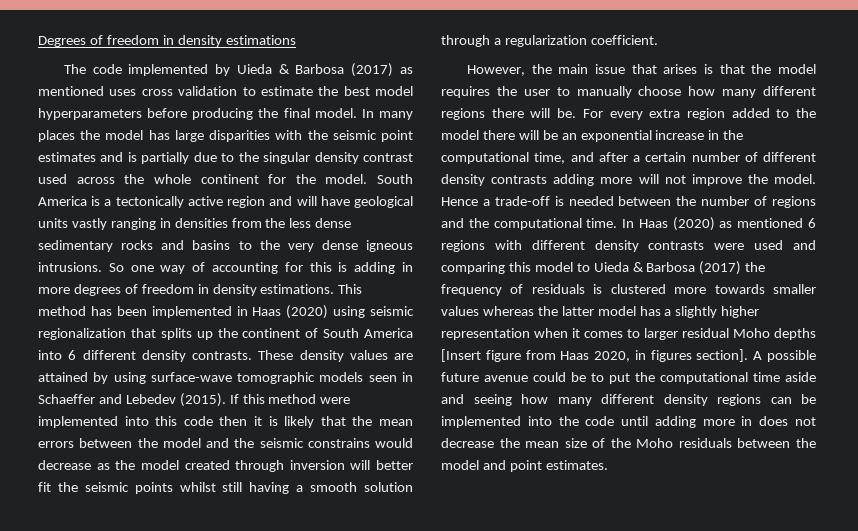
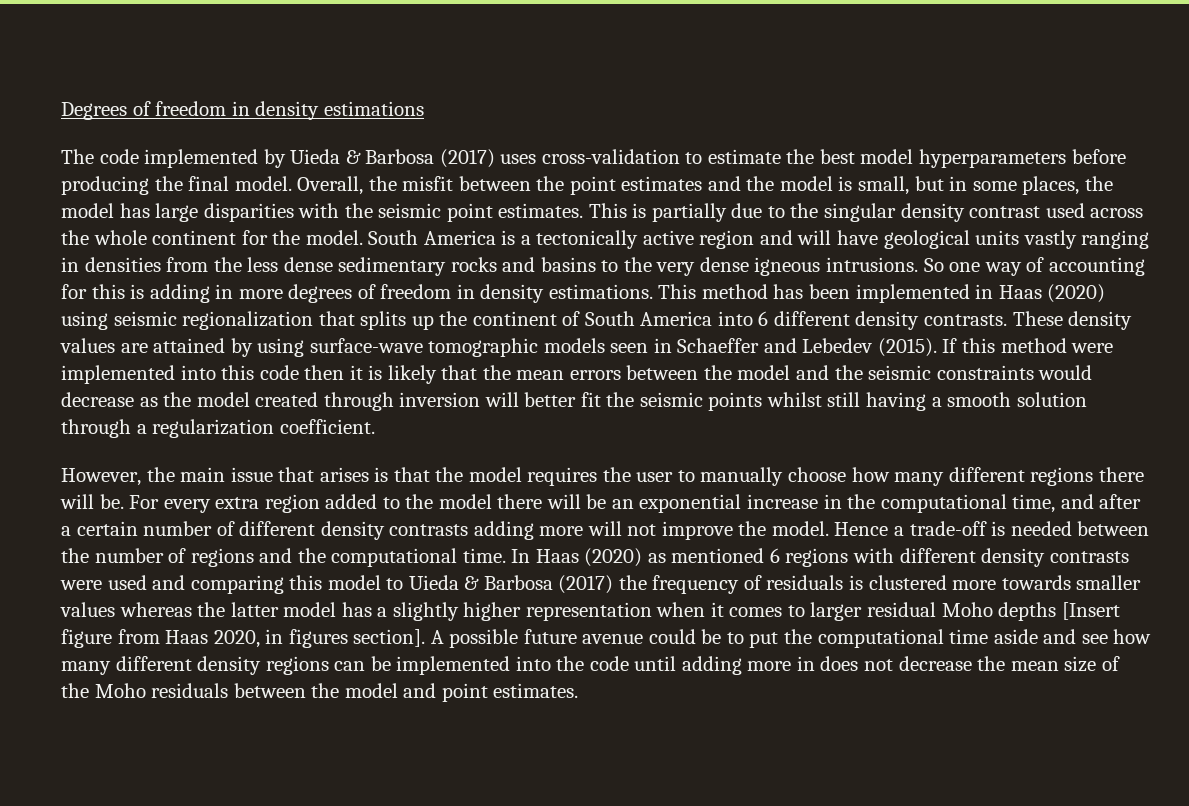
- The code implemented by Uieda & Barbosa (2017) as mentioned uses cross validation to estimate the best model hyperparameters before producing the final model.
+ The code implemented by Uieda & Barbosa (2017) uses cross-validation to estimate the best model hyperparameters before producing the final model.
- In many places the model has large disparities with the seismic point estimates and is partially due to the singular density contrast used across the whole continent for the model.
+ Overall, the misfit between the point estimates and the model is small, but in some places, the model has large disparities with the seismic point estimates. This is partially due to the singular density contrast used across the whole continent for the model.
- If this method were implemented into this code then it is likely that the mean errors between the model and the seismic constrains would decrease as the model created through inversion will better fit the seismic points whilst still having a smooth solution through a regularization coefficient.
+ If this method were implemented into this code then it is likely that the mean errors between the model and the seismic constraints would decrease as the model created through inversion will better fit the seismic points whilst still having a smooth solution through a regularization coefficient.
- A possible future avenue could be to put the computational time aside and seeing how many different density regions can be implemented into the code until adding more in does not decrease the mean size of the Moho residuals between the model and point estimates.
+ A possible future avenue could be to put the computational time aside and see how many different density regions can be implemented into the code until adding more in does not decrease the mean size of the Moho residuals between the model and point estimates.

